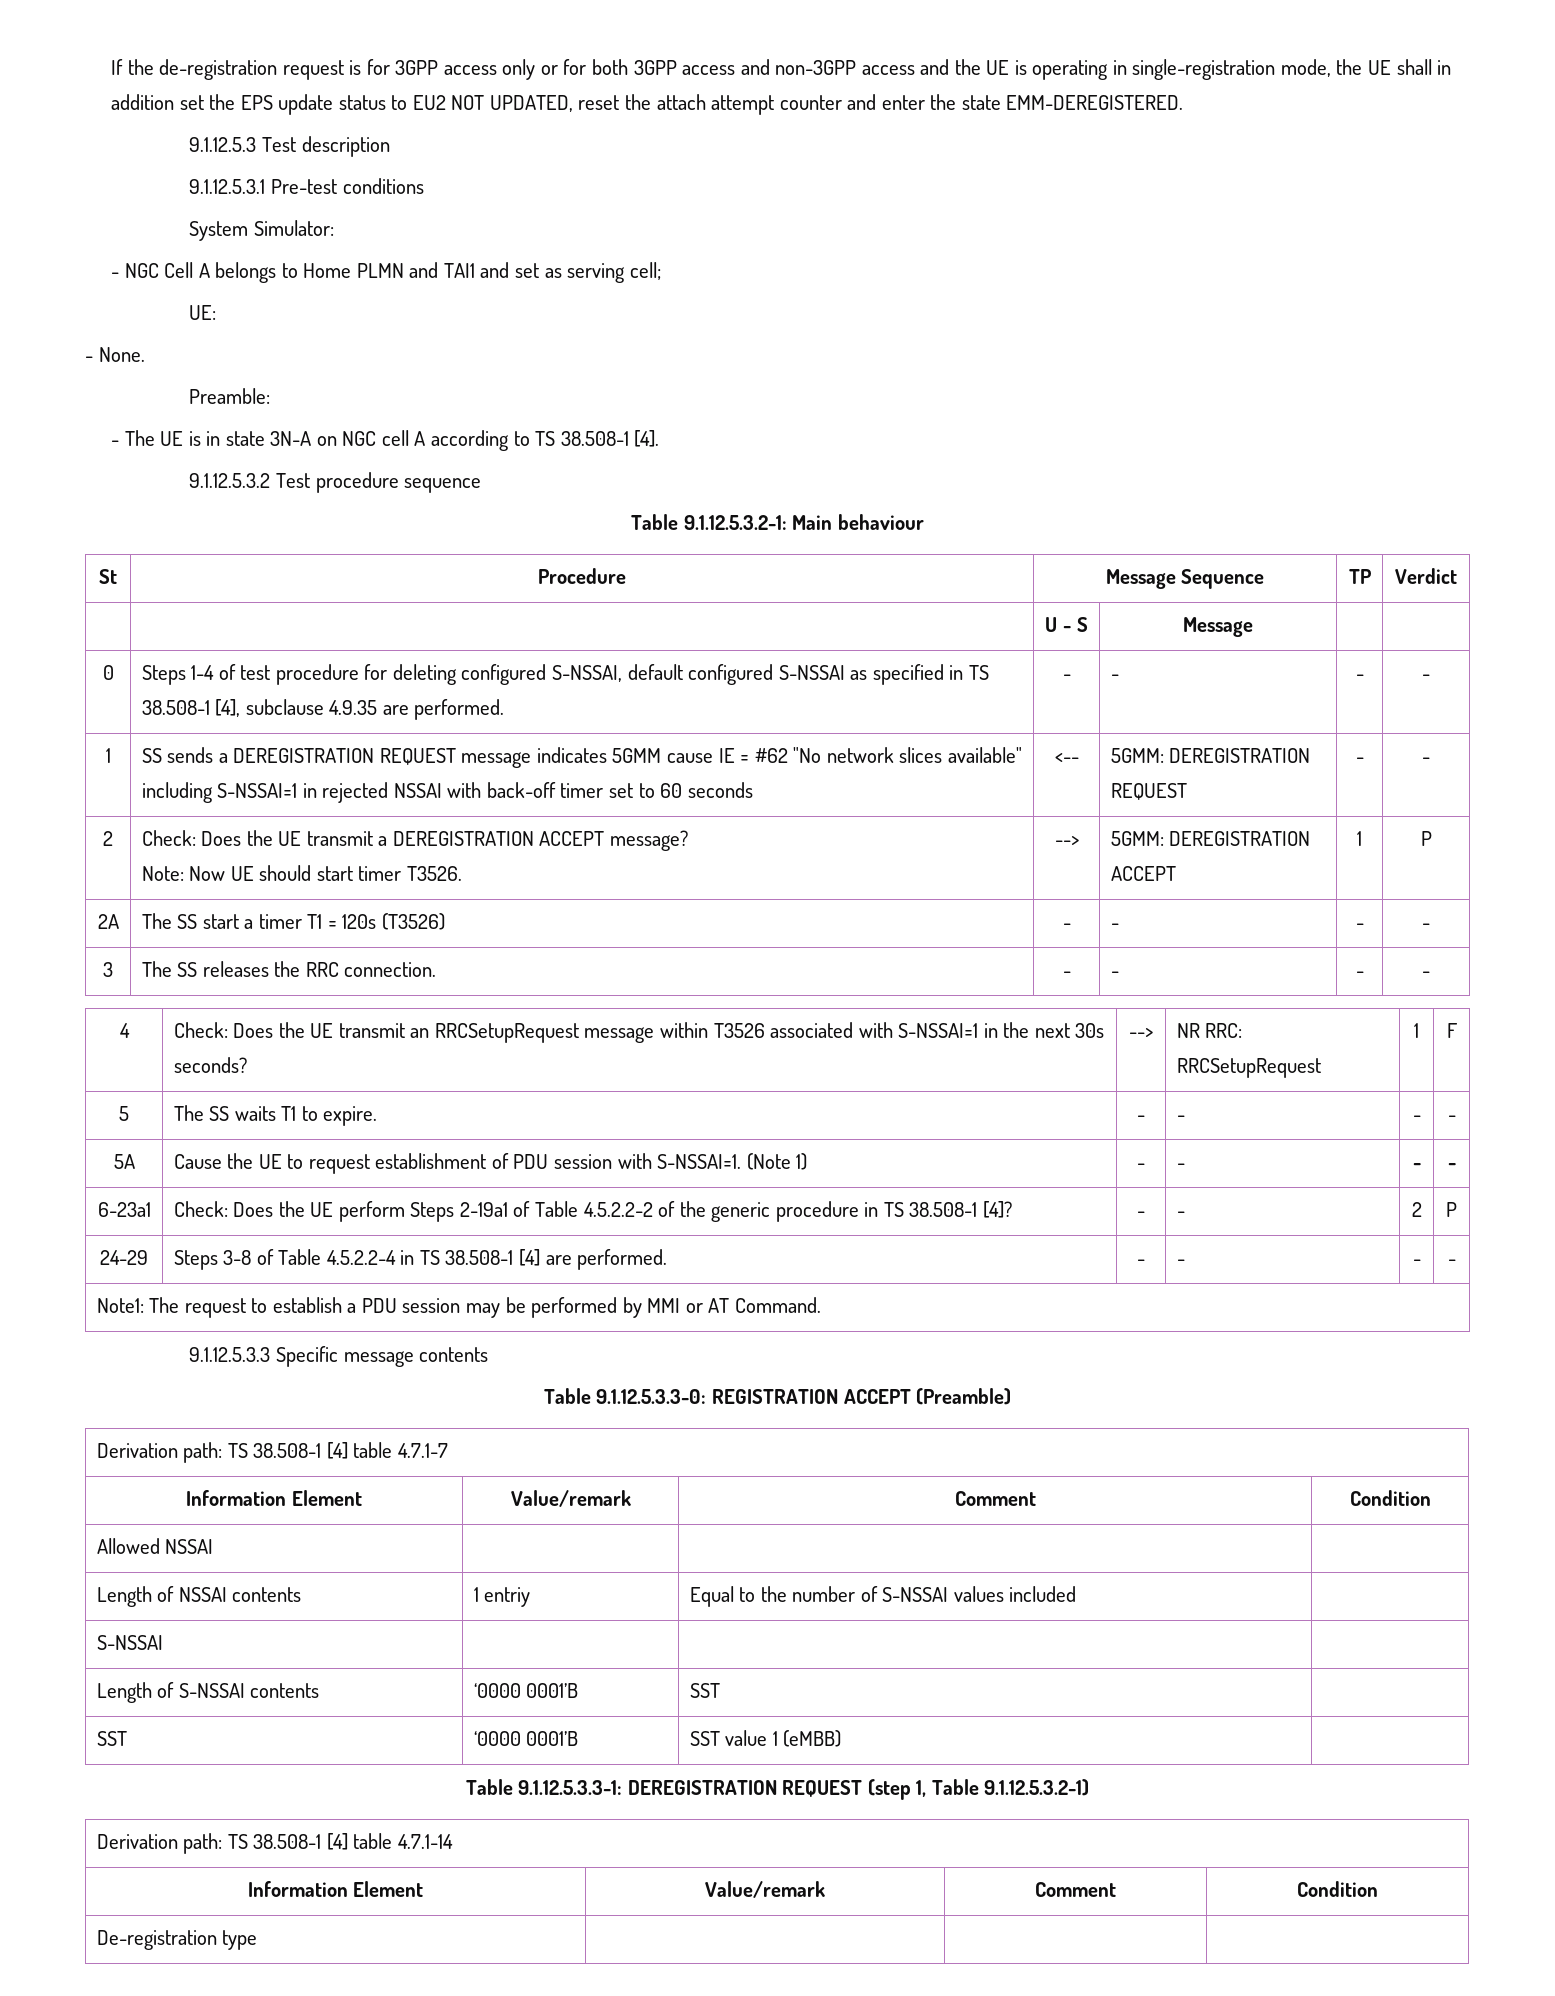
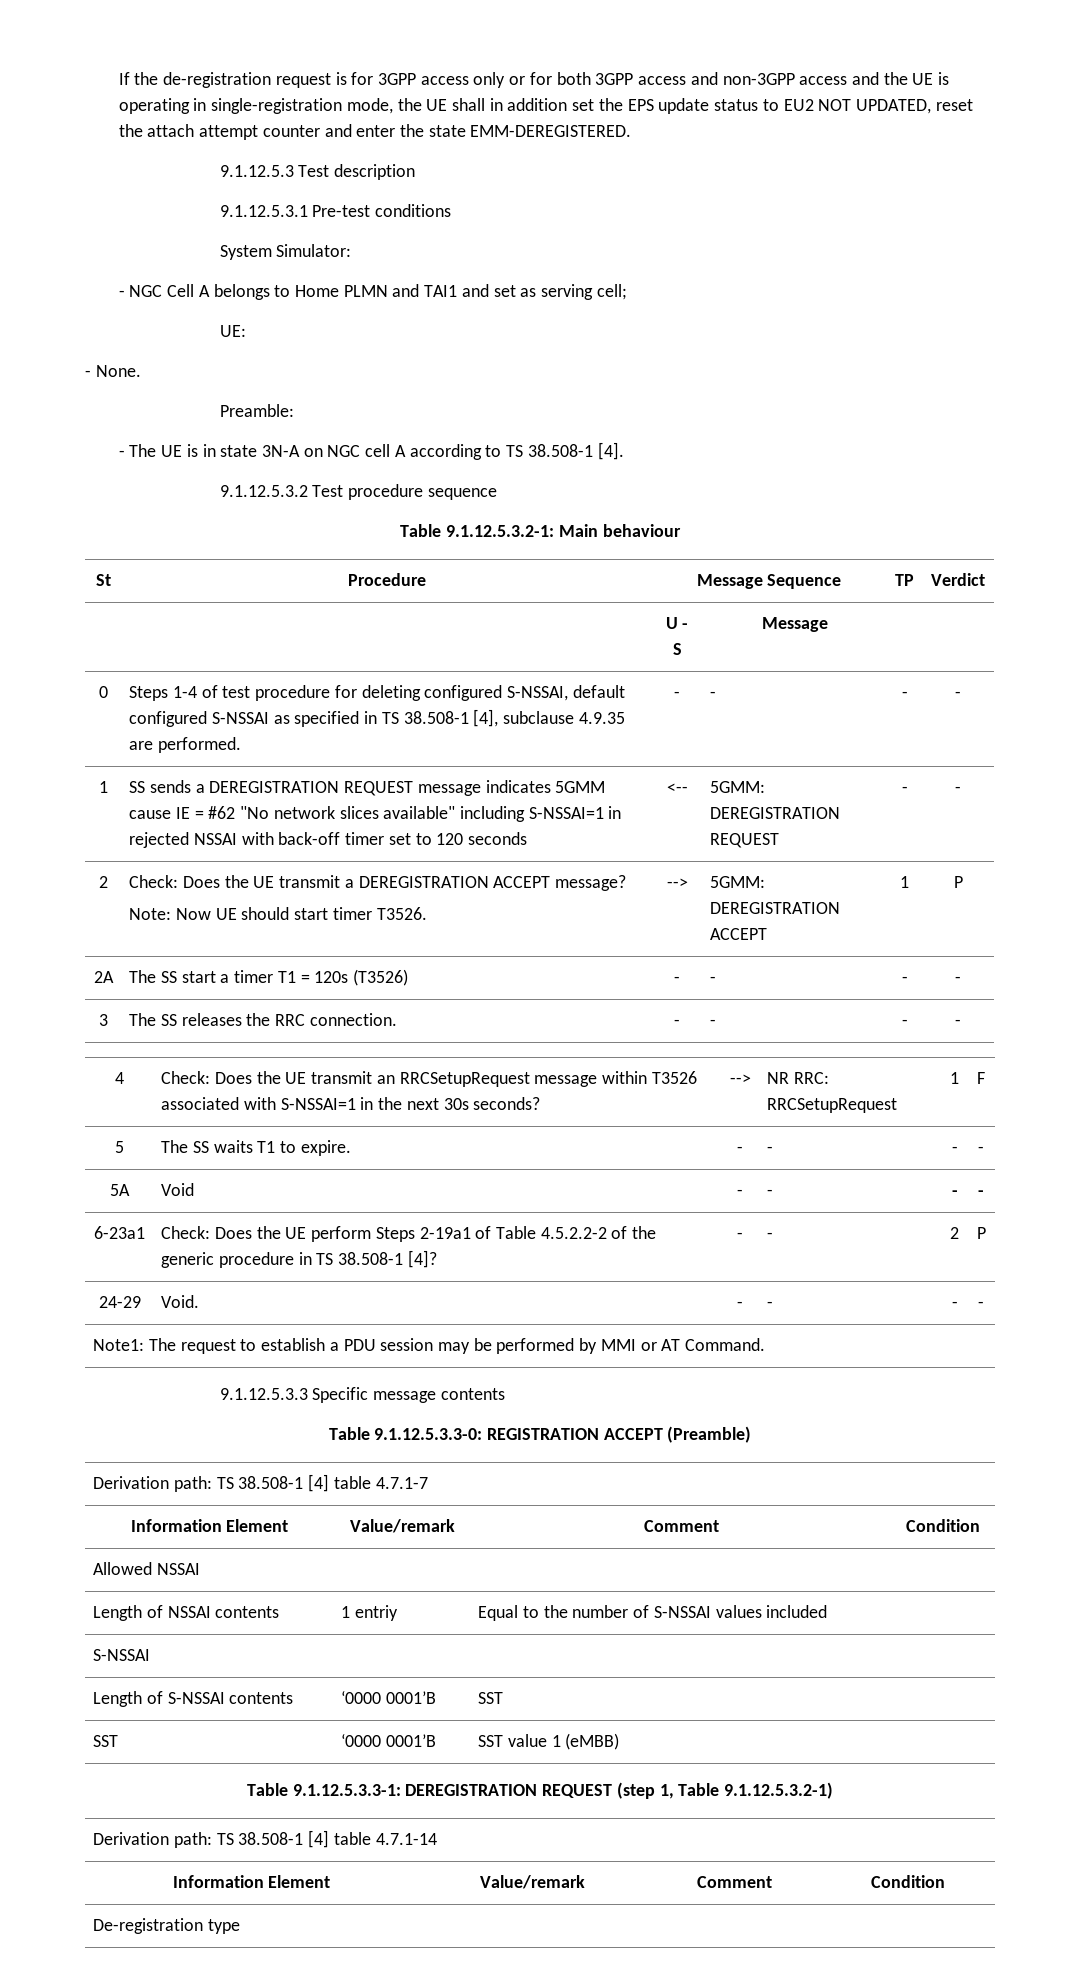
- 1 | SS sends a DEREGISTRATION REQUEST message indicates 5GMM cause IE = #62 "No network slices available" including S-NSSAI=1 in rejected NSSAI with back-off timer set to 60 seconds | <-- | 5GMM: DEREGISTRATION REQUEST | - | -
+ 1 | SS sends a DEREGISTRATION REQUEST message indicates 5GMM cause IE = #62 "No network slices available" including S-NSSAI=1 in rejected NSSAI with back-off timer set to 120 seconds | <-- | 5GMM: DEREGISTRATION REQUEST | - | -
- 5A | Cause the UE to request establishment of PDU session with S-NSSAI=1. (Note 1) | - | - | - | -
+ 5A | Void | - | - | - | -
- 24-29 | Steps 3-8 of Table 4.5.2.2-4 in TS 38.508-1 [4] are performed. | - | - | - | -
+ 24-29 | Void. | - | - | - | -

